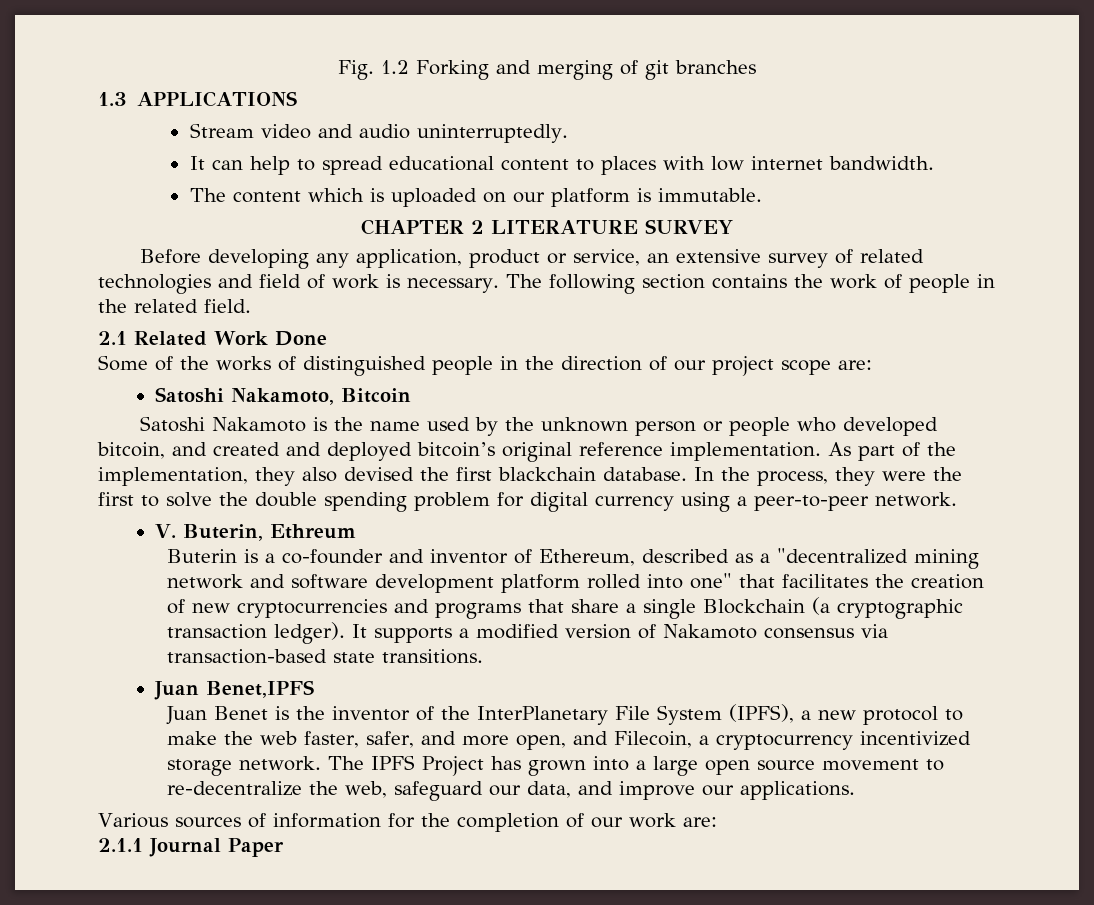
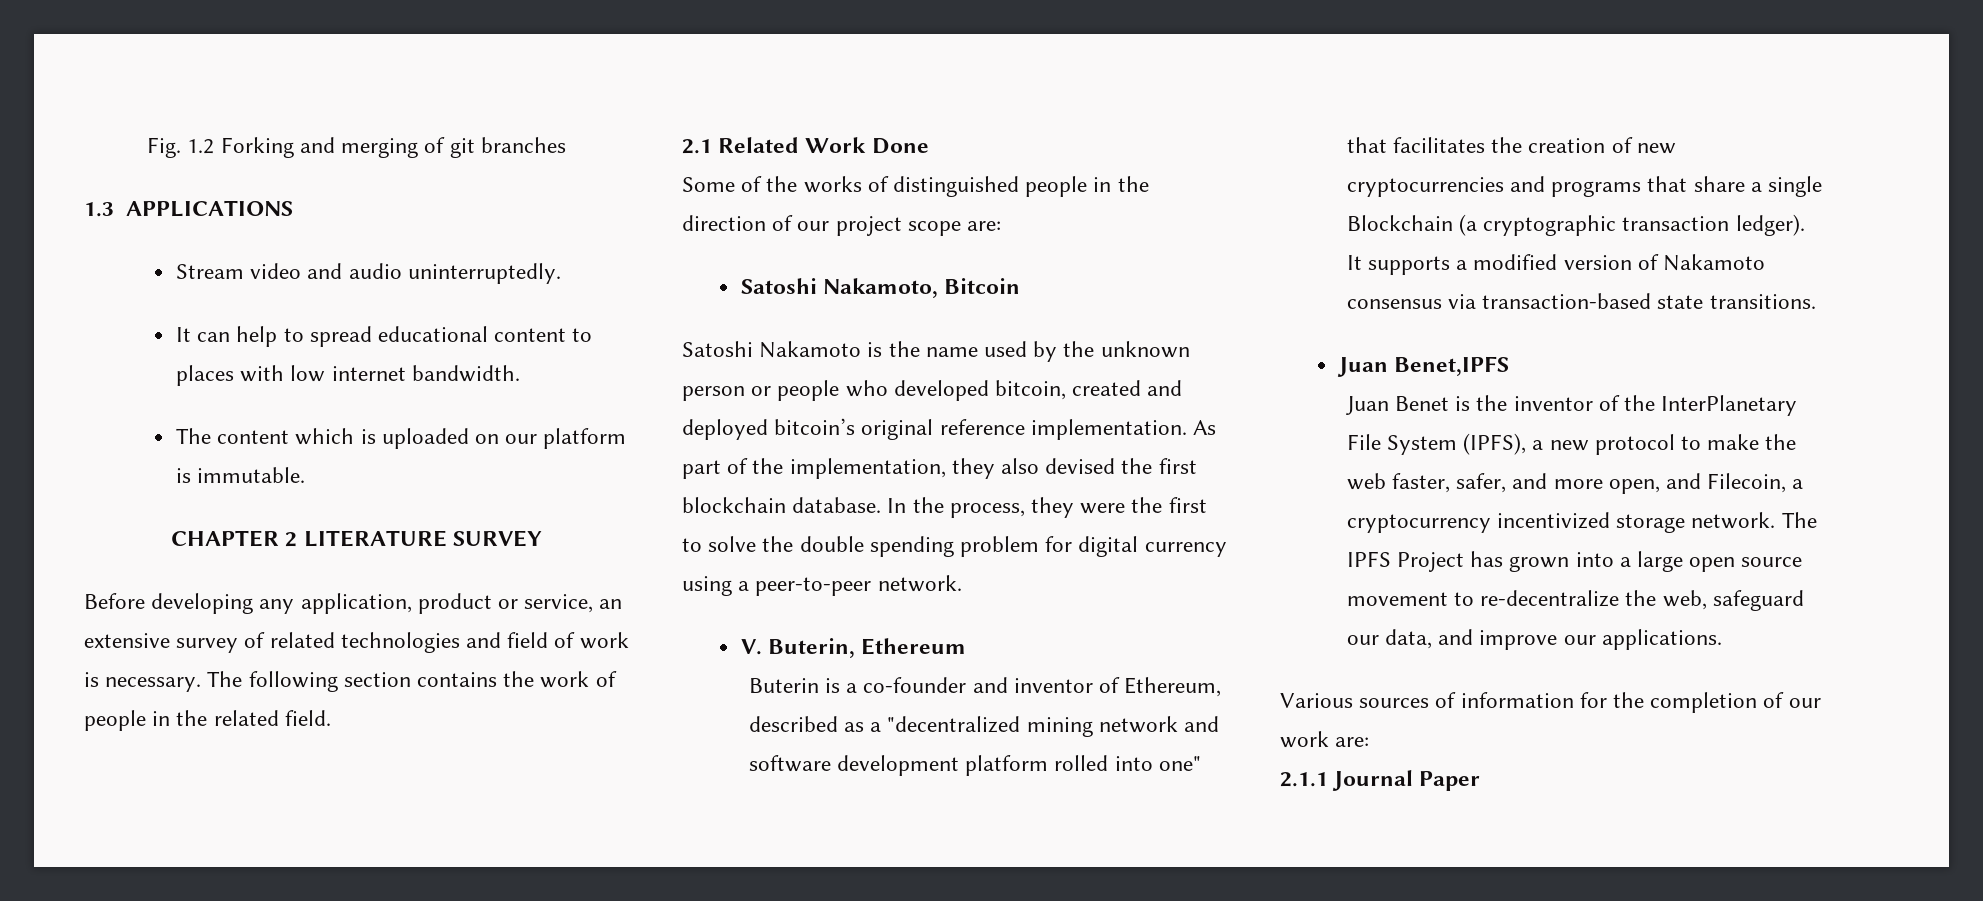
- Satoshi Nakamoto is the name used by the unknown person or people who developed bitcoin, and created and deployed bitcoin’s original reference implementation.
+ Satoshi Nakamoto is the name used by the unknown person or people who developed bitcoin, created and deployed bitcoin’s original reference implementation.
- As part of the implementation, they also devised the first blackchain database.
+ As part of the implementation, they also devised the first blockchain database.
- V. Buterin, Ethreum
+ V. Buterin, Ethereum

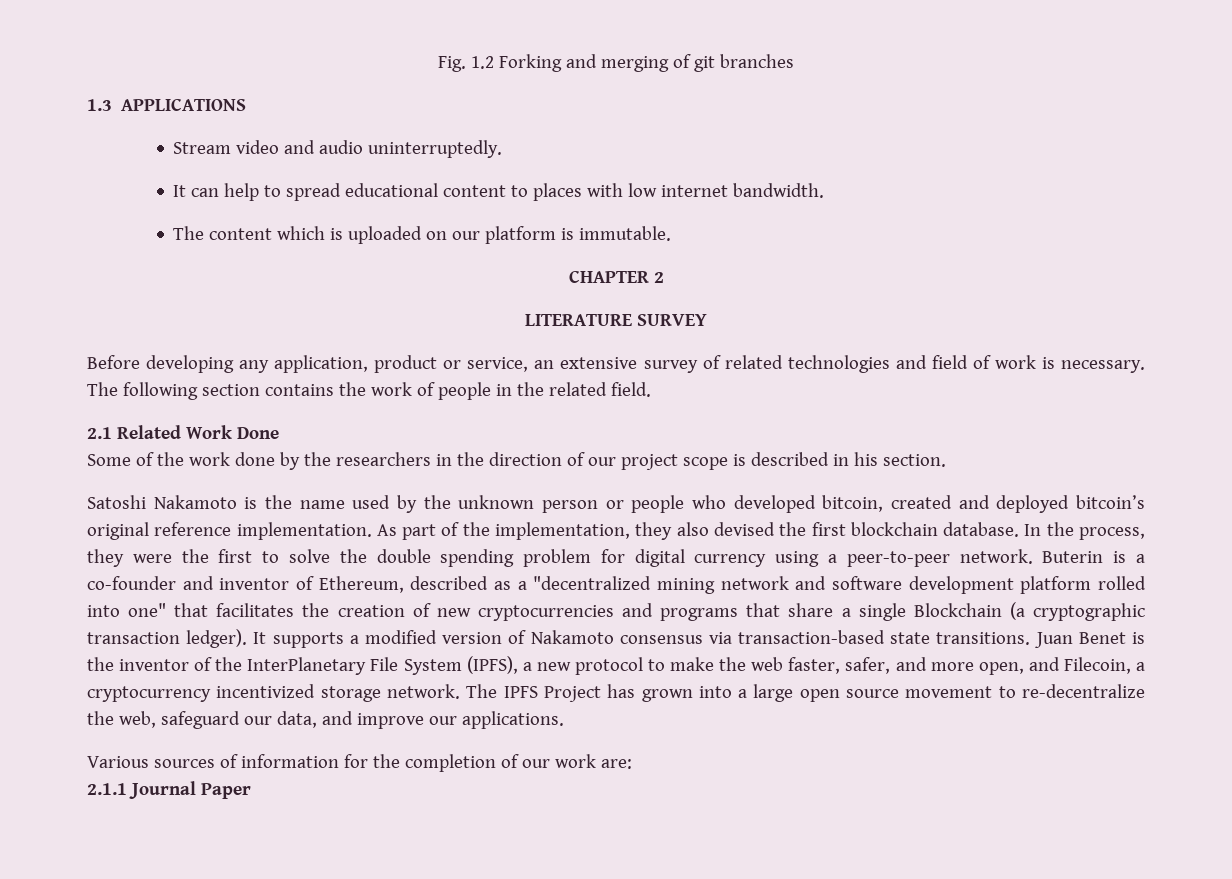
- CHAPTER 2 LITERATURE SURVEY
+ CHAPTER 2
+ LITERATURE SURVEY
- Some of the works of distinguished people in the direction of our project scope are:
- Satoshi Nakamoto, Bitcoin
+ Some of the work done by the researchers in the direction of our project scope is described in his section.
- In the process, they were the first to solve the double spending problem for digital currency using a peer-to-peer network.
- V. Buterin, Ethereum
- Buterin is a co-founder and inventor of Ethereum, described as a "decentralized mining network and software development platform rolled into one" that facilitates the creation of new cryptocurrencies and programs that share a single Blockchain (a cryptographic transaction ledger).
+ In the process, they were the first to solve the double spending problem for digital currency using a peer-to-peer network. Buterin is a co-founder and inventor of Ethereum, described as a "decentralized mining network and software development platform rolled into one" that facilitates the creation of new cryptocurrencies and programs that share a single Blockchain (a cryptographic transaction ledger).
- It supports a modified version of Nakamoto consensus via transaction-based state transitions.
- Juan Benet,IPFS
- Juan Benet is the inventor of the InterPlanetary File System (IPFS), a new protocol to make the web faster, safer, and more open, and Filecoin, a cryptocurrency incentivized storage network.
+ It supports a modified version of Nakamoto consensus via transaction-based state transitions. Juan Benet is the inventor of the InterPlanetary File System (IPFS), a new protocol to make the web faster, safer, and more open, and Filecoin, a cryptocurrency incentivized storage network.

